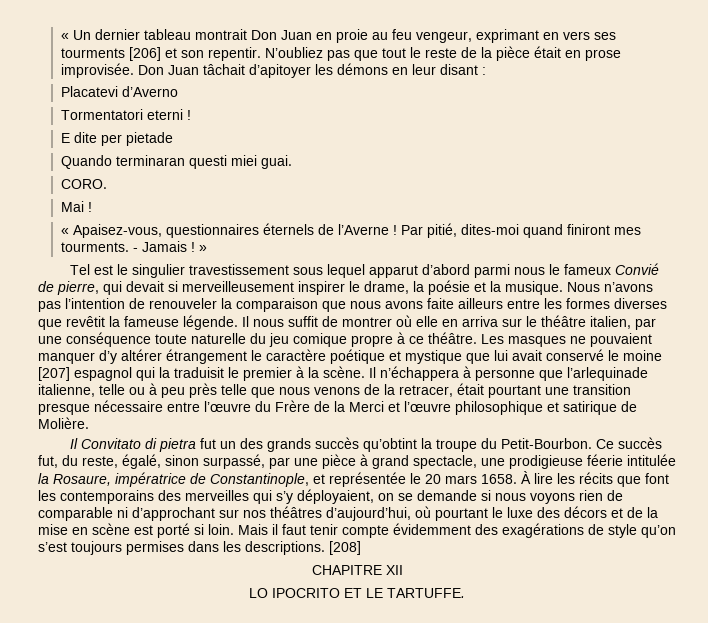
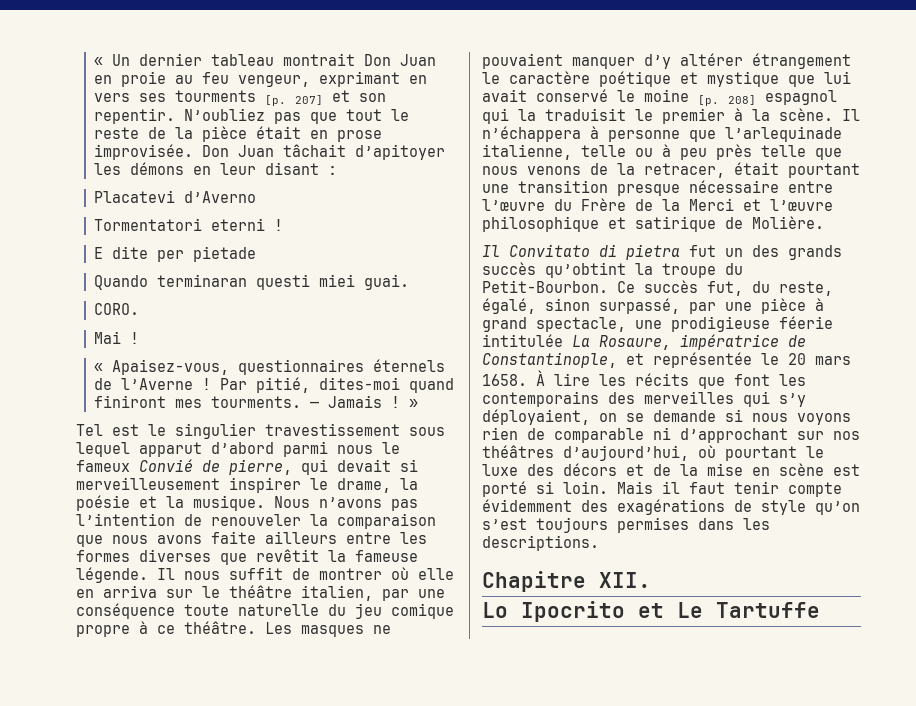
- « Un dernier tableau montrait Don Juan en proie au feu vengeur, exprimant en vers ses tourments [206] et son repentir.
+ « Un dernier tableau montrait Don Juan en proie au feu vengeur, exprimant en vers ses tourments [p. 207] et son repentir.
- - Jamais ! »
+ — Jamais ! »
- Les masques ne pouvaient manquer d’y altérer étrangement le caractère poétique et mystique que lui avait conservé le moine [207] espagnol qui la traduisit le premier à la scène.
+ Les masques ne pouvaient manquer d’y altérer étrangement le caractère poétique et mystique que lui avait conservé le moine [p. 208] espagnol qui la traduisit le premier à la scène.
- Ce succès fut, du reste, égalé, sinon surpassé, par une pièce à grand spectacle, une prodigieuse féerie intitulée la Rosaure, impératrice de Constantinople, et représentée le 20 mars 1658.
+ Ce succès fut, du reste, égalé, sinon surpassé, par une pièce à grand spectacle, une prodigieuse féerie intitulée La Rosaure, impératrice de Constantinople, et représentée le 20 mars 1658.
- Mais il faut tenir compte évidemment des exagérations de style qu’on s’est toujours permises dans les descriptions. [208]
- CHAPITRE XII
- LO IPOCRITO ET LE TARTUFFE.
+ Mais il faut tenir compte évidemment des exagérations de style qu’on s’est toujours permises dans les descriptions.
+ Chapitre XII.
+ Lo Ipocrito et Le Tartuffe

